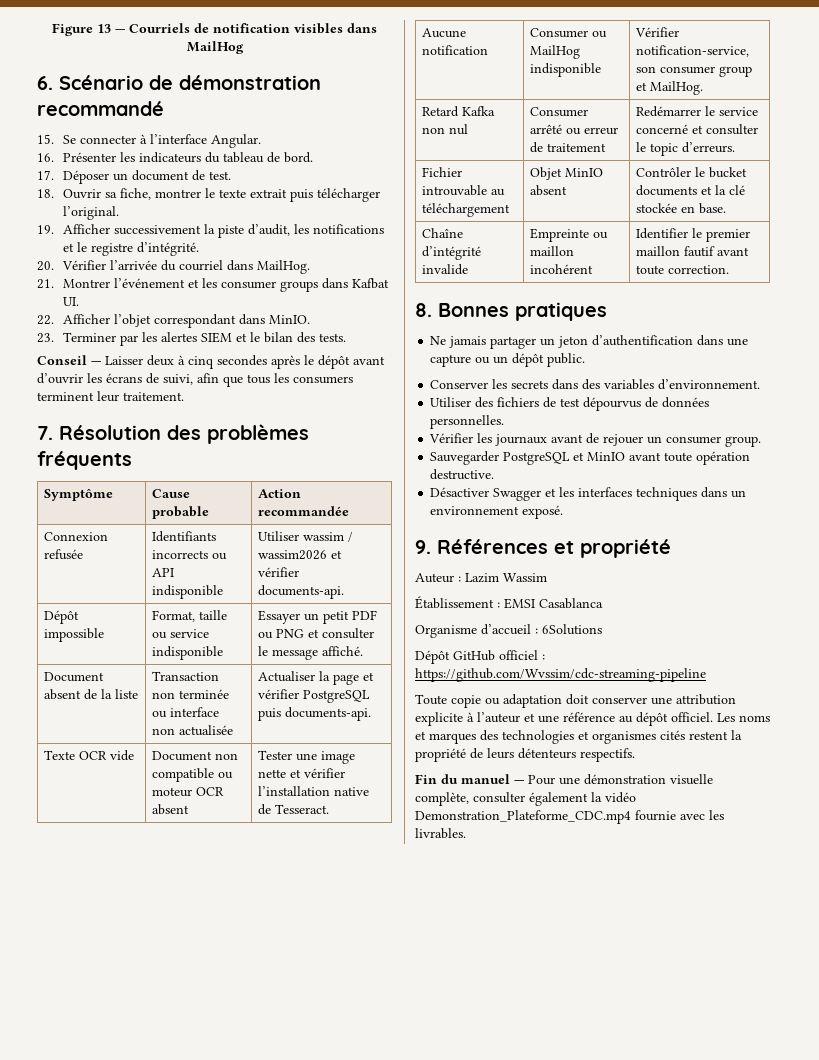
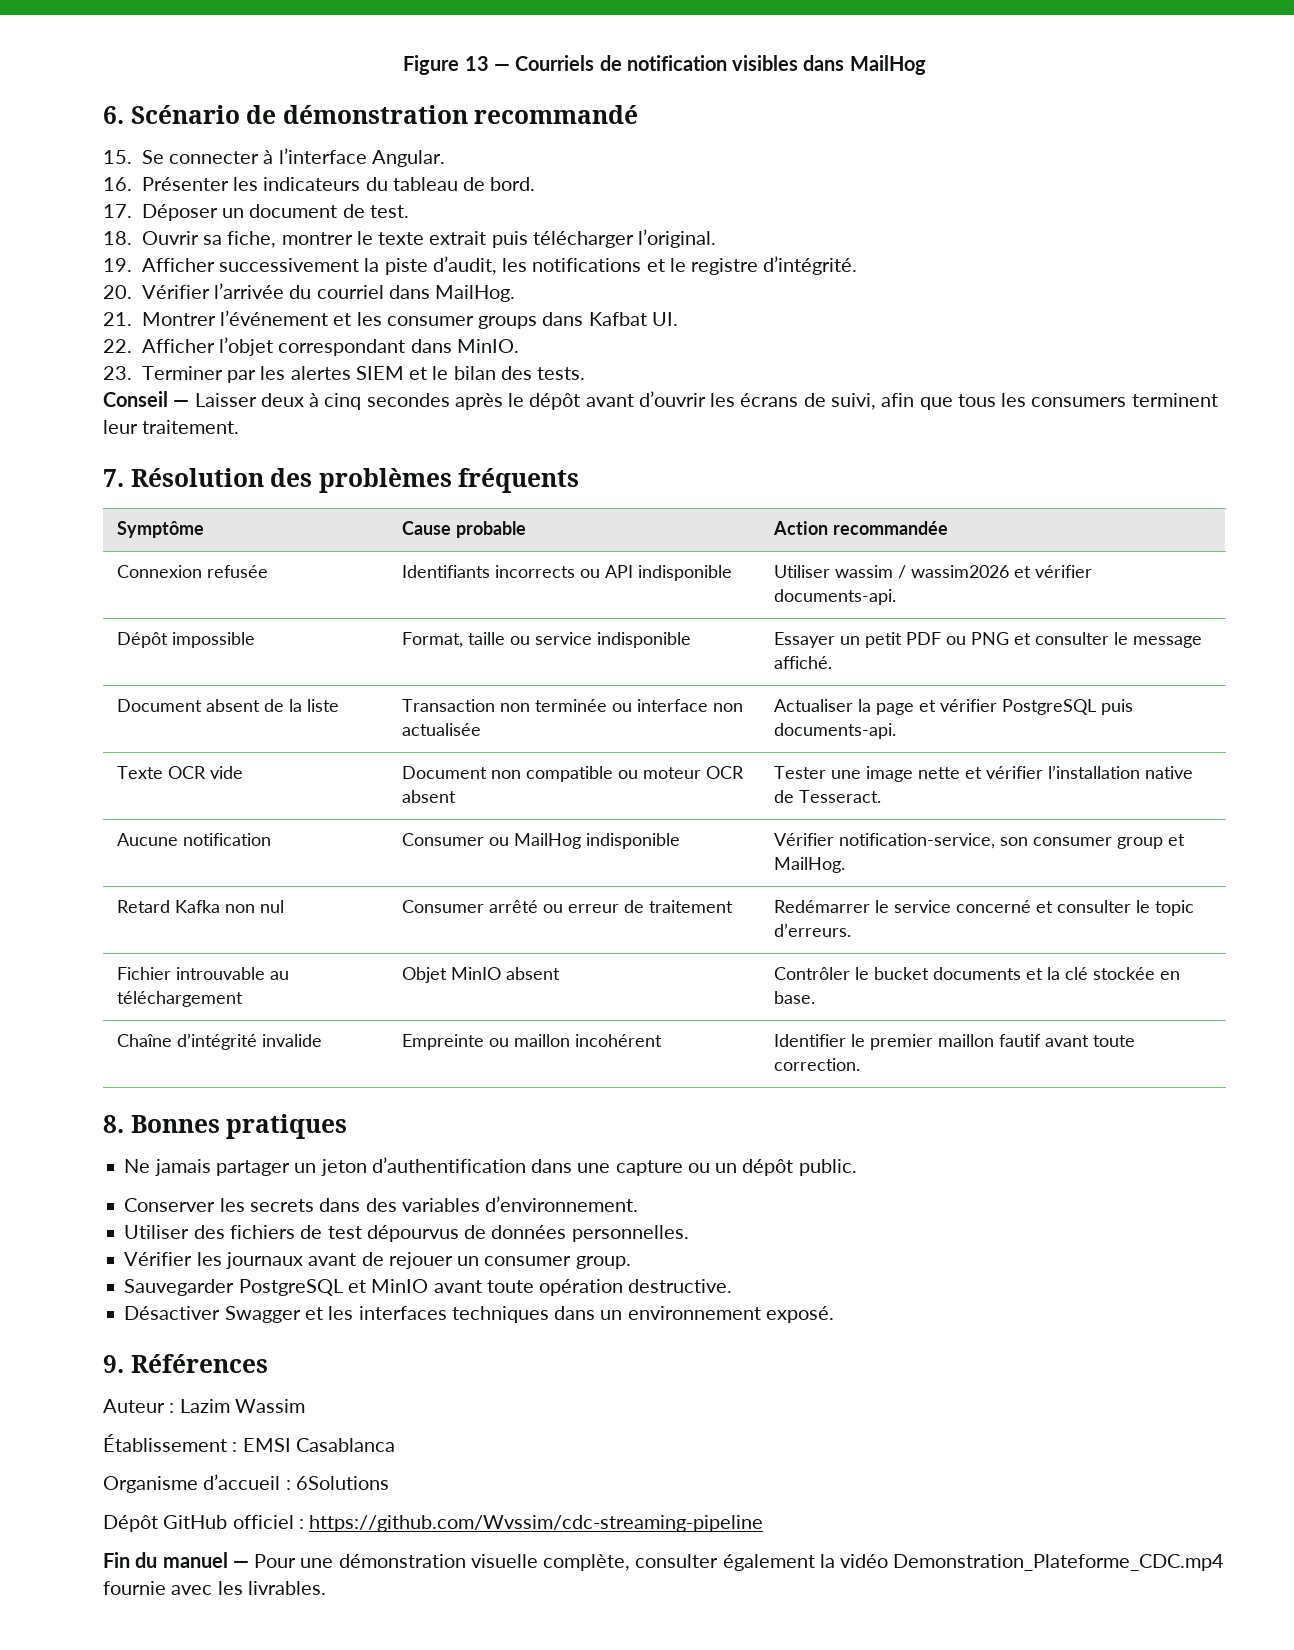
- 9. Références et propriété
+ 9. Références
- Toute copie ou adaptation doit conserver une attribution explicite à l’auteur et une référence au dépôt officiel. Les noms et marques des technologies et organismes cités restent la propriété de leurs détenteurs respectifs.

